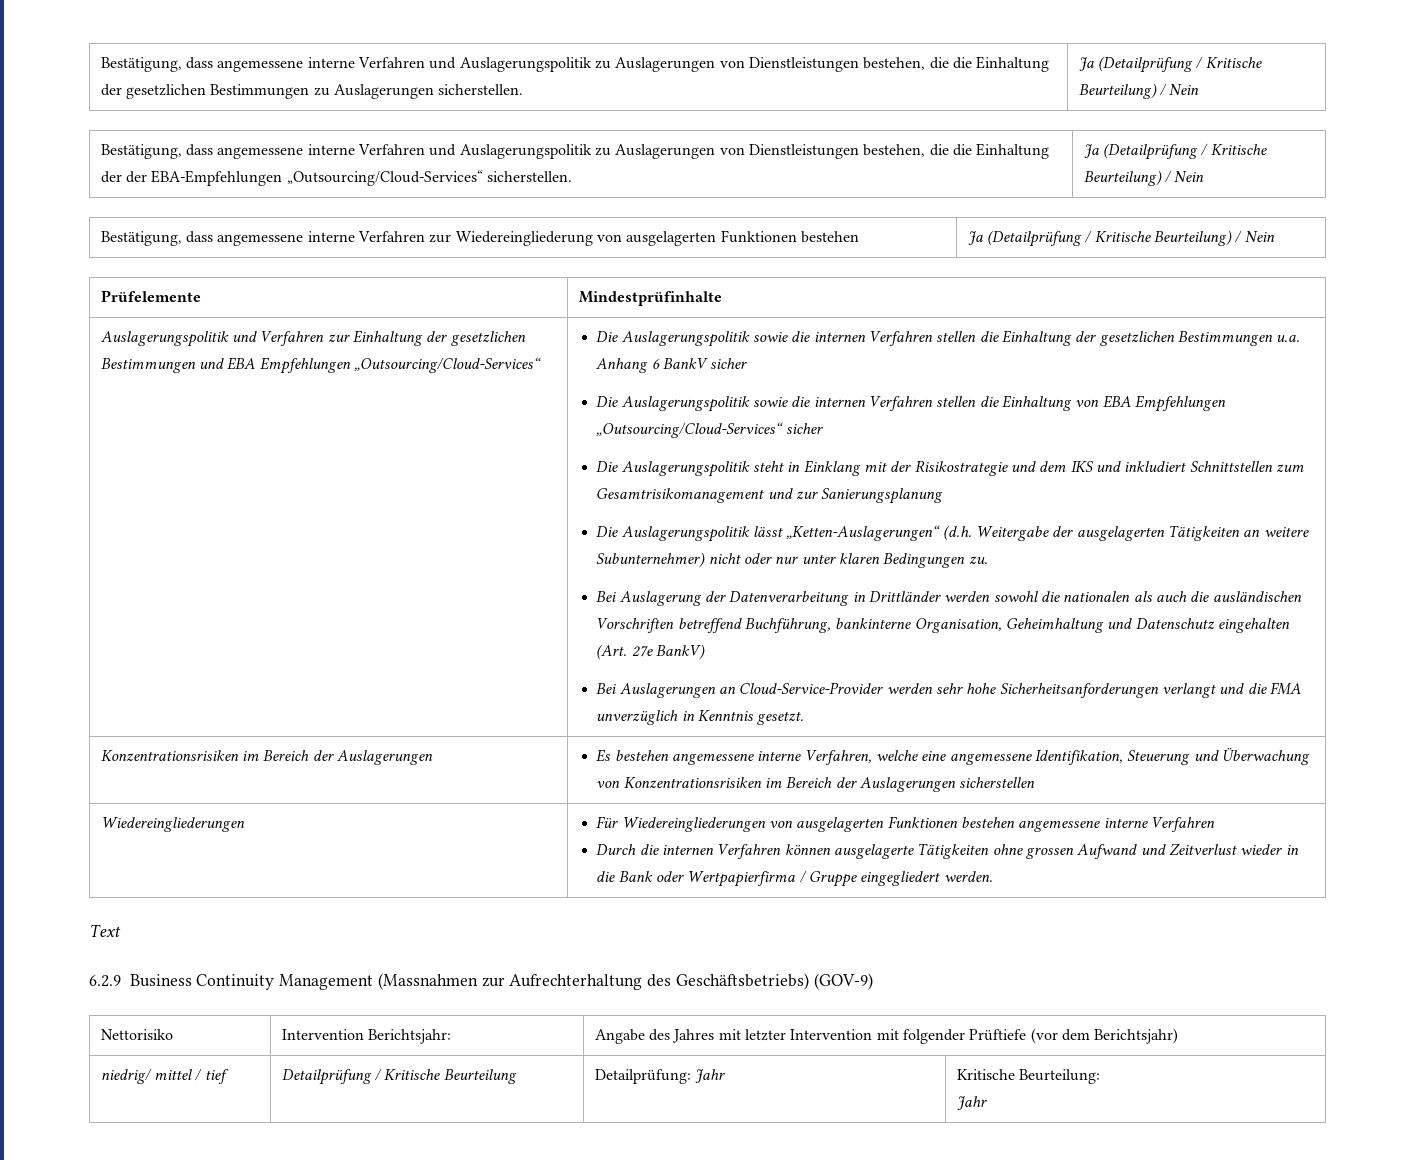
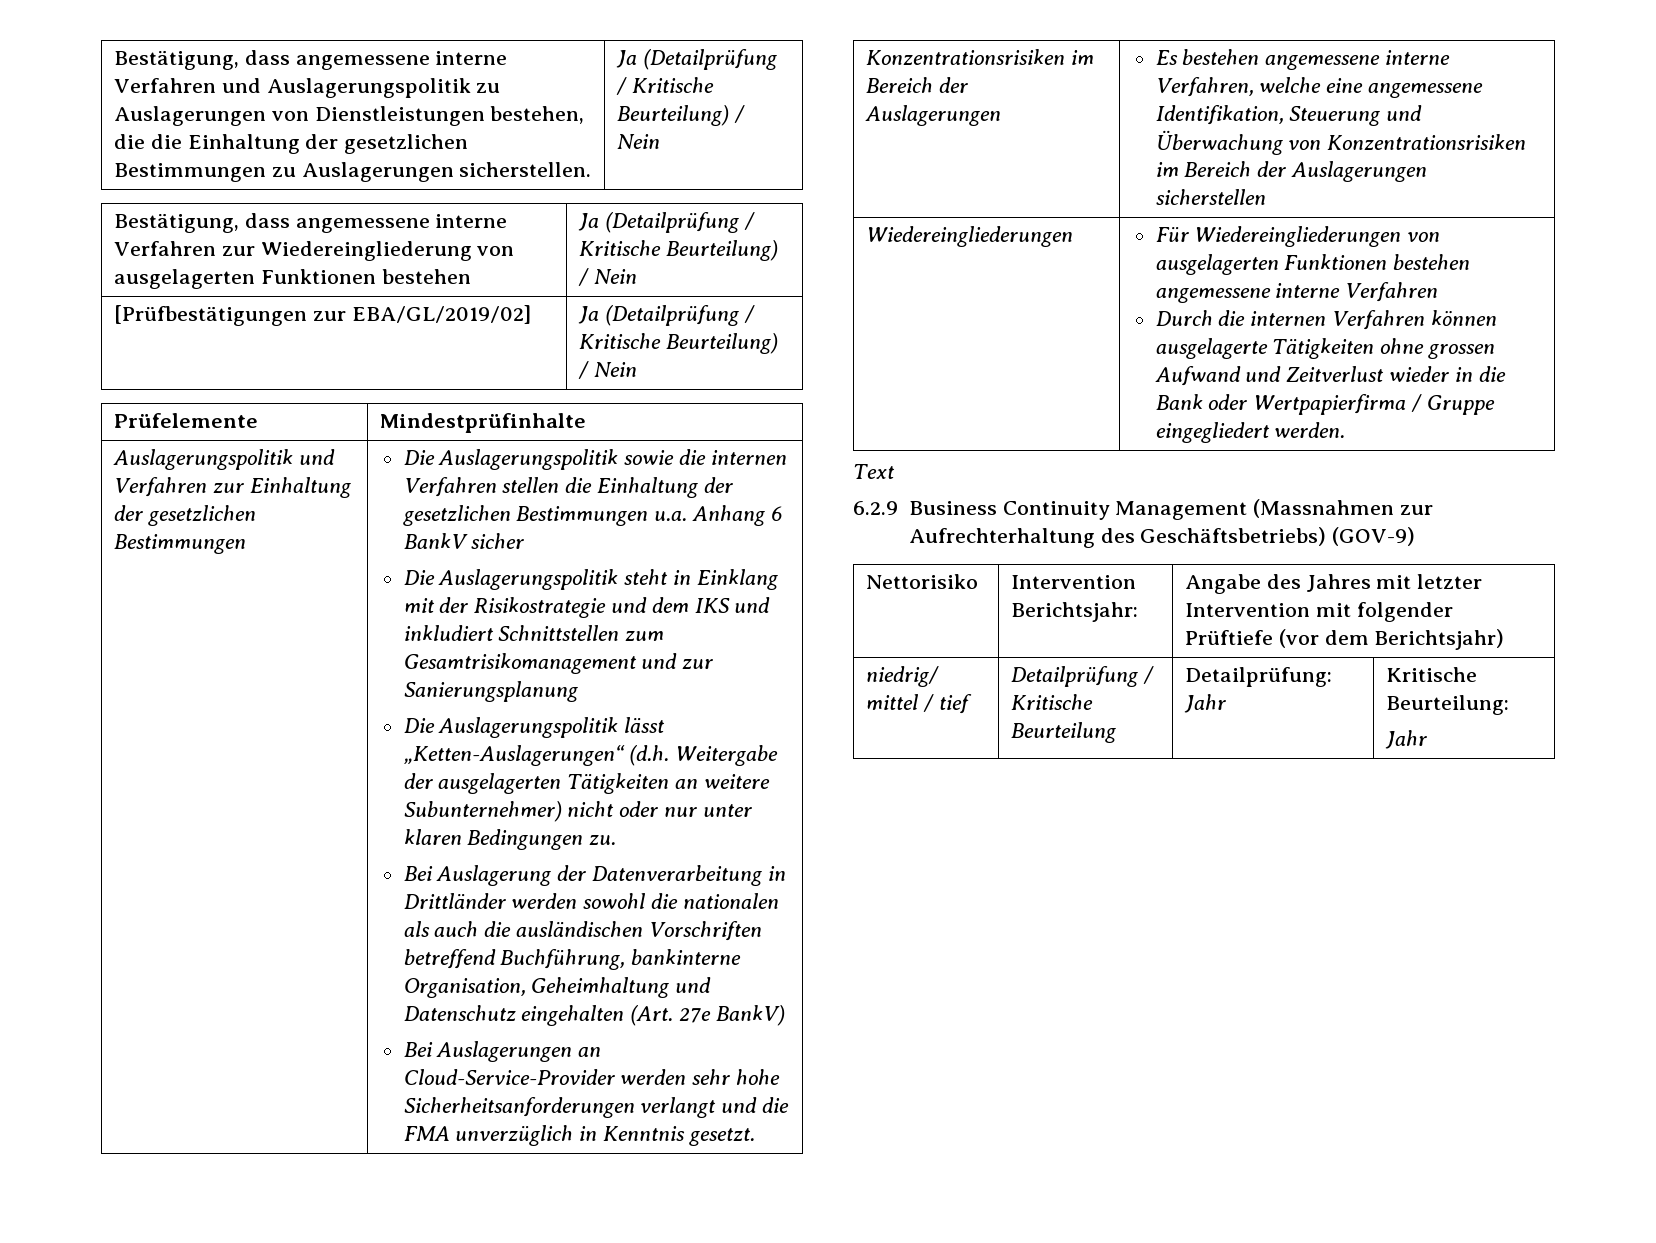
- Bestätigung, dass angemessene interne Verfahren und Auslagerungspolitik zu Auslagerungen von Dienstleistungen bestehen, die die Einhaltung der der EBA-Empfehlungen „Outsourcing/Cloud-Services“ sicherstellen. | Ja (Detailprüfung / Kritische Beurteilung) / Nein
  Bestätigung, dass angemessene interne Verfahren zur Wiedereingliederung von ausgelagerten Funktionen bestehen | Ja (Detailprüfung / Kritische Beurteilung) / Nein
+ [Prüfbestätigungen zur EBA/GL/2019/02] | Ja (Detailprüfung / Kritische Beurteilung) / Nein
- Auslagerungspolitik und Verfahren zur Einhaltung der gesetzlichen Bestimmungen und EBA Empfehlungen „Outsourcing/Cloud-Services“
+ Auslagerungspolitik und Verfahren zur Einhaltung der gesetzlichen Bestimmungen
- Die Auslagerungspolitik sowie die internen Verfahren stellen die Einhaltung von EBA Empfehlungen „Outsourcing/Cloud-Services“ sicher

